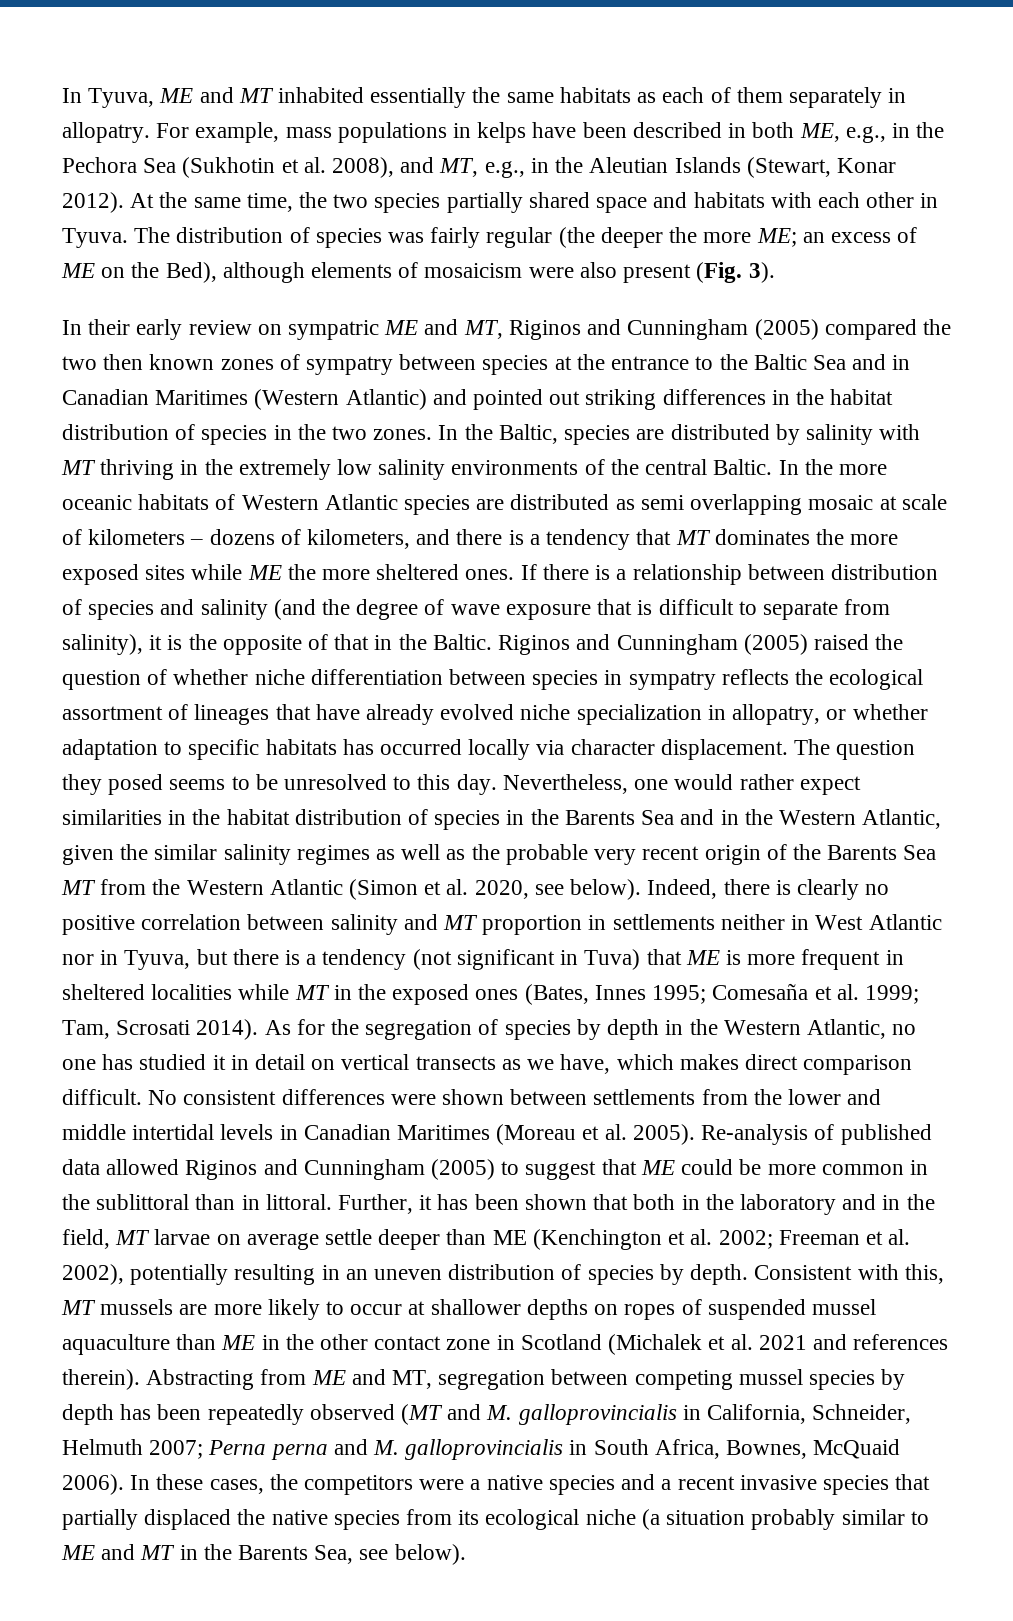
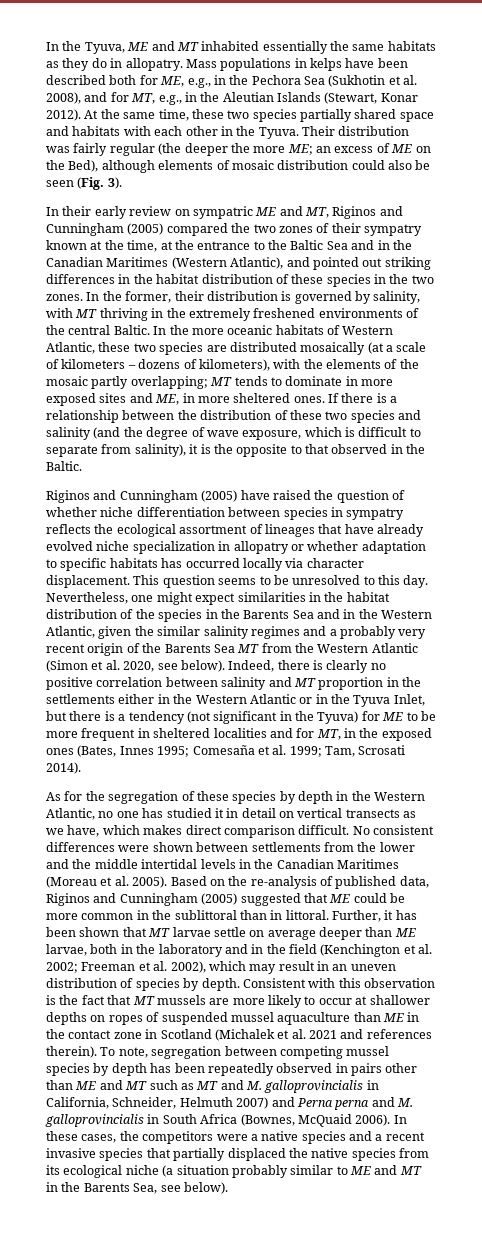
- In Tyuva, ME and MT inhabited essentially the same habitats as each of them separately in allopatry. For example, mass populations in kelps have been described in both ME, e.g., in the Pechora Sea (Sukhotin et al. 2008), and MT, e.g., in the Aleutian Islands (Stewart, Konar 2012).
+ In the Tyuva, ME and MT inhabited essentially the same habitats as they do in allopatry. Mass populations in kelps have been described both for ME, e.g., in the Pechora Sea (Sukhotin et al. 2008), and for MT, e.g., in the Aleutian Islands (Stewart, Konar 2012).
- At the same time, the two species partially shared space and habitats with each other in Tyuva. The distribution of species was fairly regular (the deeper the more ME; an excess of ME on the Bed), although elements of mosaicism were also present (Fig. 3).
+ At the same time, these two species partially shared space and habitats with each other in the Tyuva. Their distribution was fairly regular (the deeper the more ME; an excess of ME on the Bed), although elements of mosaic distribution could also be seen (Fig. 3).
- In their early review on sympatric ME and MT, Riginos and Cunningham (2005) compared the two then known zones of sympatry between species at the entrance to the Baltic Sea and in Canadian Maritimes (Western Atlantic) and pointed out striking differences in the habitat distribution of species in the two zones.
+ In their early review on sympatric ME and MT, Riginos and Cunningham (2005) compared the two zones of their sympatry known at the time, at the entrance to the Baltic Sea and in the Canadian Maritimes (Western Atlantic), and pointed out striking differences in the habitat distribution of these species in the two zones.
- In the Baltic, species are distributed by salinity with MT thriving in the extremely low salinity environments of the central Baltic.
+ In the former, their distribution is governed by salinity, with MT thriving in the extremely freshened environments of the central Baltic.
- In the more oceanic habitats of Western Atlantic species are distributed as semi overlapping mosaic at scale of kilometers – dozens of kilometers, and there is a tendency that MT dominates the more exposed sites while ME the more sheltered ones.
+ In the more oceanic habitats of Western Atlantic, these two species are distributed mosaically (at a scale of kilometers – dozens of kilometers), with the elements of the mosaic partly overlapping; MT tends to dominate in more exposed sites and ME, in more sheltered ones.
- If there is a relationship between distribution of species and salinity (and the degree of wave exposure that is difficult to separate from salinity), it is the opposite of that in the Baltic. Riginos and Cunningham (2005) raised the question of whether niche differentiation between species in sympatry reflects the ecological assortment of lineages that have already evolved niche specialization in allopatry, or whether adaptation to specific habitats has occurred locally via character displacement.
+ If there is a relationship between the distribution of these two species and salinity (and the degree of wave exposure, which is difficult to separate from salinity), it is the opposite to that observed in the Baltic.
+ Riginos and Cunningham (2005) have raised the question of whether niche differentiation between species in sympatry reflects the ecological assortment of lineages that have already evolved niche specialization in allopatry or whether adaptation to specific habitats has occurred locally via character displacement.
- The question they posed seems to be unresolved to this day.
+ This question seems to be unresolved to this day.
- Nevertheless, one would rather expect similarities in the habitat distribution of species in the Barents Sea and in the Western Atlantic, given the similar salinity regimes as well as the probable very recent origin of the Barents Sea MT from the Western Atlantic (Simon et al. 2020, see below).
+ Nevertheless, one might expect similarities in the habitat distribution of the species in the Barents Sea and in the Western Atlantic, given the similar salinity regimes and a probably very recent origin of the Barents Sea MT from the Western Atlantic (Simon et al. 2020, see below).
- Indeed, there is clearly no positive correlation between salinity and MT proportion in settlements neither in West Atlantic nor in Tyuva, but there is a tendency (not significant in Tuva) that ME is more frequent in sheltered localities while MT in the exposed ones (Bates, Innes 1995;
+ Indeed, there is clearly no positive correlation between salinity and MT proportion in the settlements either in the Western Atlantic or in the Tyuva Inlet, but there is a tendency (not significant in the Tyuva) for ME to be more frequent in sheltered localities and for MT, in the exposed ones (Bates, Innes 1995;
- Tam, Scrosati 2014). As for the segregation of species by depth in the Western Atlantic, no one has studied it in detail on vertical transects as we have, which makes direct comparison difficult.
+ Tam, Scrosati 2014).
+ As for the segregation of these species by depth in the Western Atlantic, no one has studied it in detail on vertical transects as we have, which makes direct comparison difficult.
- No consistent differences were shown between settlements from the lower and middle intertidal levels in Canadian Maritimes (Moreau et al. 2005).
+ No consistent differences were shown between settlements from the lower and the middle intertidal levels in the Canadian Maritimes (Moreau et al. 2005).
- Re-analysis of published data allowed Riginos and Cunningham (2005) to suggest that ME could be more common in the sublittoral than in littoral.
+ Based on the re-analysis of published data, Riginos and Cunningham (2005) suggested that ME could be more common in the sublittoral than in littoral.
- Further, it has been shown that both in the laboratory and in the field, MT larvae on average settle deeper than ME (Kenchington et al. 2002; Freeman et al. 2002), potentially resulting in an uneven distribution of species by depth.
+ Further, it has been shown that MT larvae settle on average deeper than ME larvae, both in the laboratory and in the field (Kenchington et al. 2002; Freeman et al. 2002), which may result in an uneven distribution of species by depth.
- Consistent with this, MT mussels are more likely to occur at shallower depths on ropes of suspended mussel aquaculture than ME in the other contact zone in Scotland (Michalek et al. 2021 and references therein).
+ Consistent with this observation is the fact that MT mussels are more likely to occur at shallower depths on ropes of suspended mussel aquaculture than ME in the contact zone in Scotland (Michalek et al. 2021 and references therein).
- Abstracting from ME and MT, segregation between competing mussel species by depth has been repeatedly observed (MT and M. galloprovincialis in California, Schneider, Helmuth 2007; Perna perna and M. galloprovincialis in South Africa, Bownes, McQuaid 2006).
+ To note, segregation between competing mussel species by depth has been repeatedly observed in pairs other than ME and MT such as MT and M. galloprovincialis in California, Schneider, Helmuth 2007) and Perna perna and M. galloprovincialis in South Africa (Bownes, McQuaid 2006).

